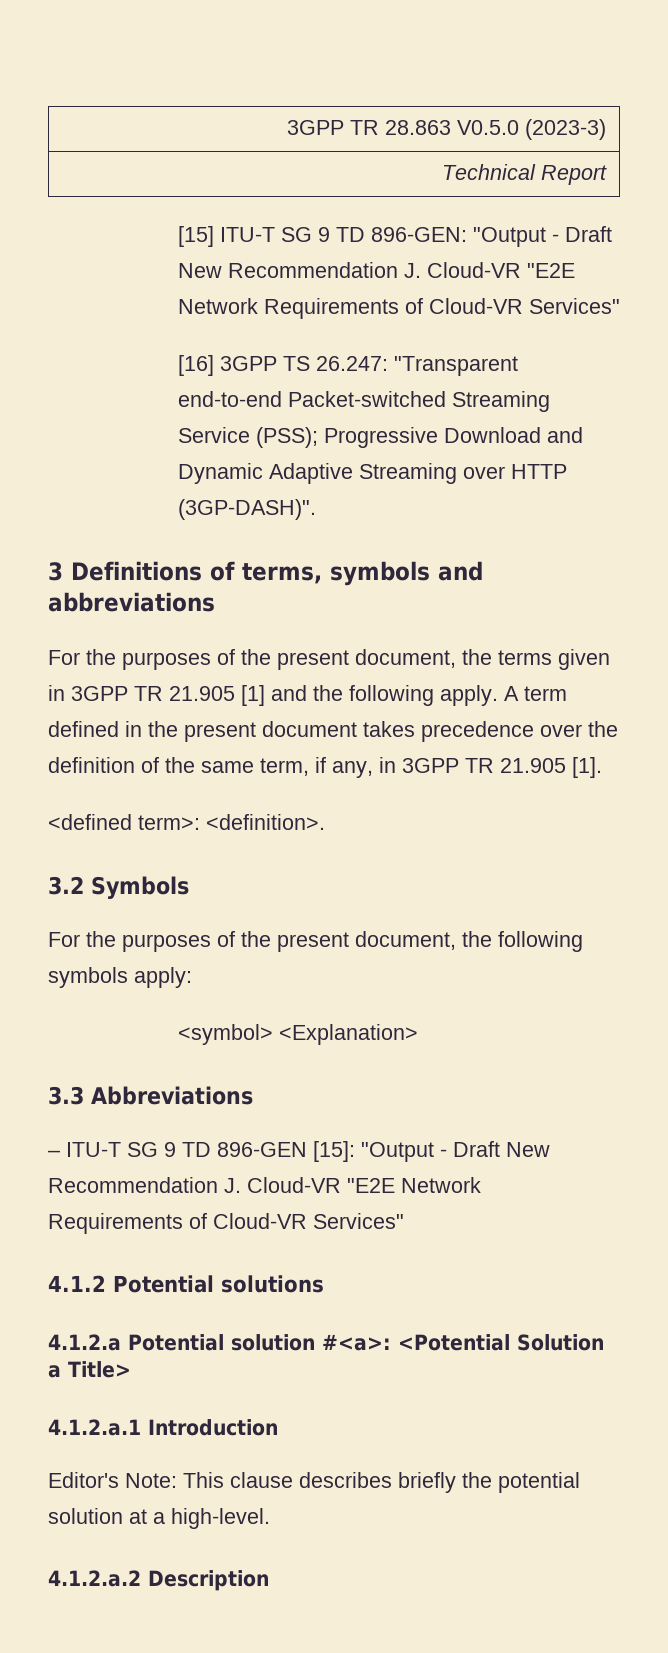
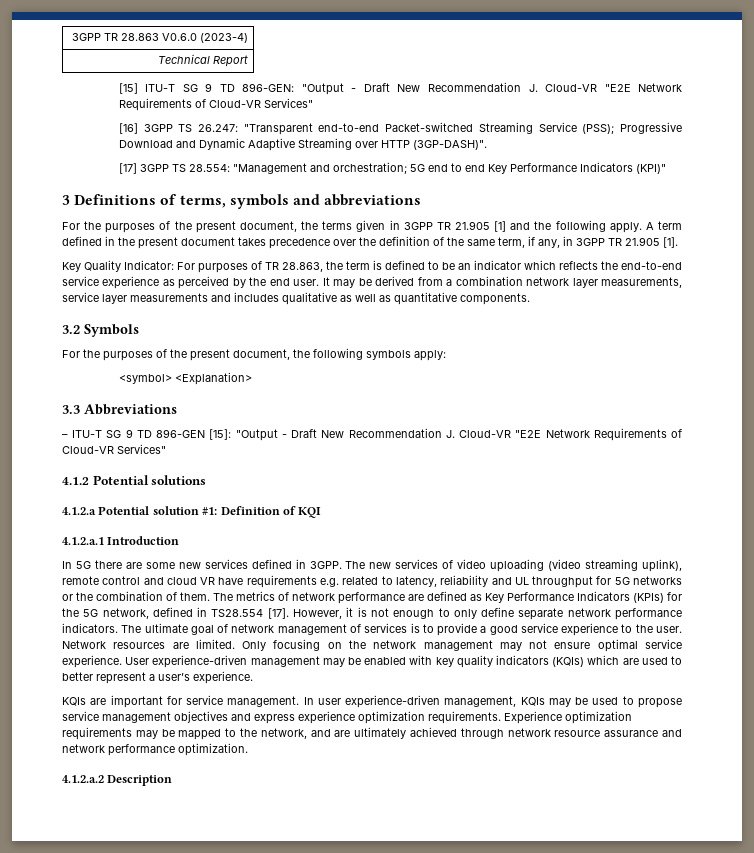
- 3GPP TR 28.863 V0.5.0 (2023-3)
+ 3GPP TR 28.863 V0.6.0 (2023-4)
+ [17] 3GPP TS 28.554: "Management and orchestration; 5G end to end Key Performance Indicators (KPI)"
- <defined term>: <definition>.
+ Key Quality Indicator: For purposes of TR 28.863, the term is defined to be an indicator which reflects the end-to-end service experience as perceived by the end user. It may be derived from a combination network layer measurements, service layer measurements and includes qualitative as well as quantitative components.
- 4.1.2.a Potential solution #<a>: <Potential Solution a Title>
+ 4.1.2.a Potential solution #1: Definition of KQI
  4.1.2.a.1 Introduction
- Editor's Note: This clause describes briefly the potential solution at a high-level.
+ In 5G there are some new services defined in 3GPP. The new services of video uploading (video streaming uplink), remote control and cloud VR have requirements e.g. related to latency, reliability and UL throughput for 5G networks or the combination of them. The metrics of network performance are defined as Key Performance Indicators (KPIs) for the 5G network, defined in TS28.554 [17]. However, it is not enough to only define separate network performance indicators. The ultimate goal of network management of services is to provide a good service experience to the user. Network resources are limited. Only focusing on the network management may not ensure optimal service experience. User experience-driven management may be enabled with key quality indicators (KQIs) which are used to better represent a user’s experience.
+ KQIs are important for service management. In user experience-driven management, KQIs may be used to propose service management objectives and express experience optimization requirements. Experience optimization requirements may be mapped to the network, and are ultimately achieved through network resource assurance and network performance optimization.

